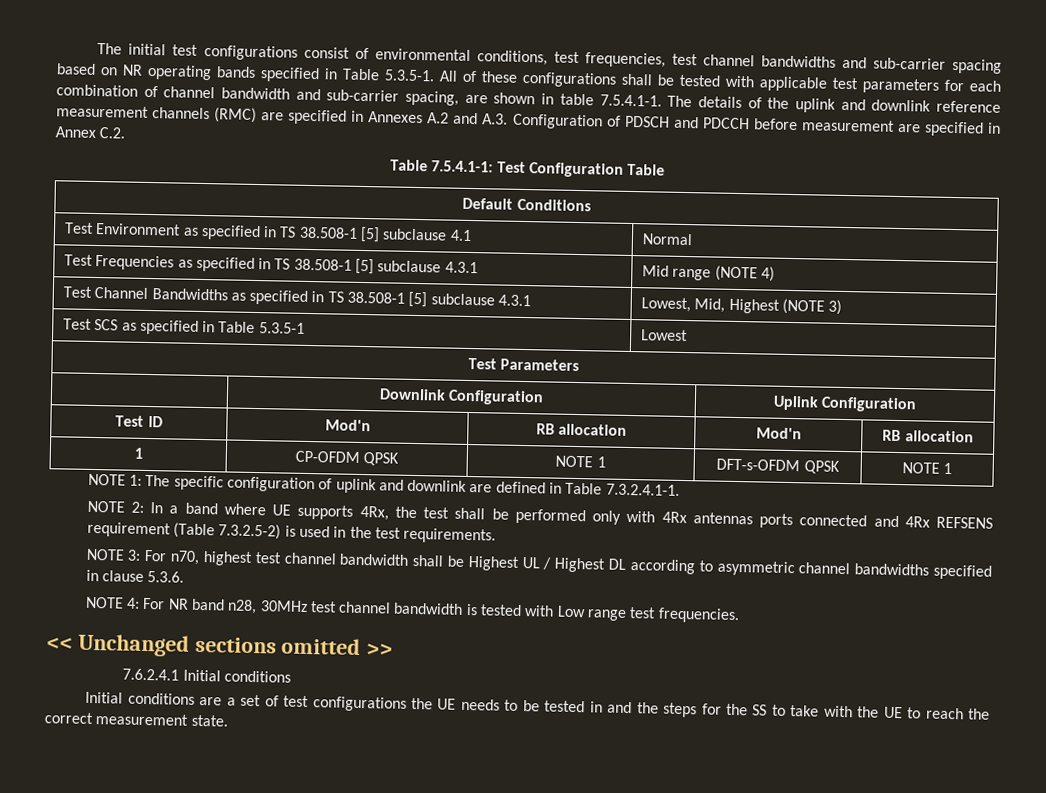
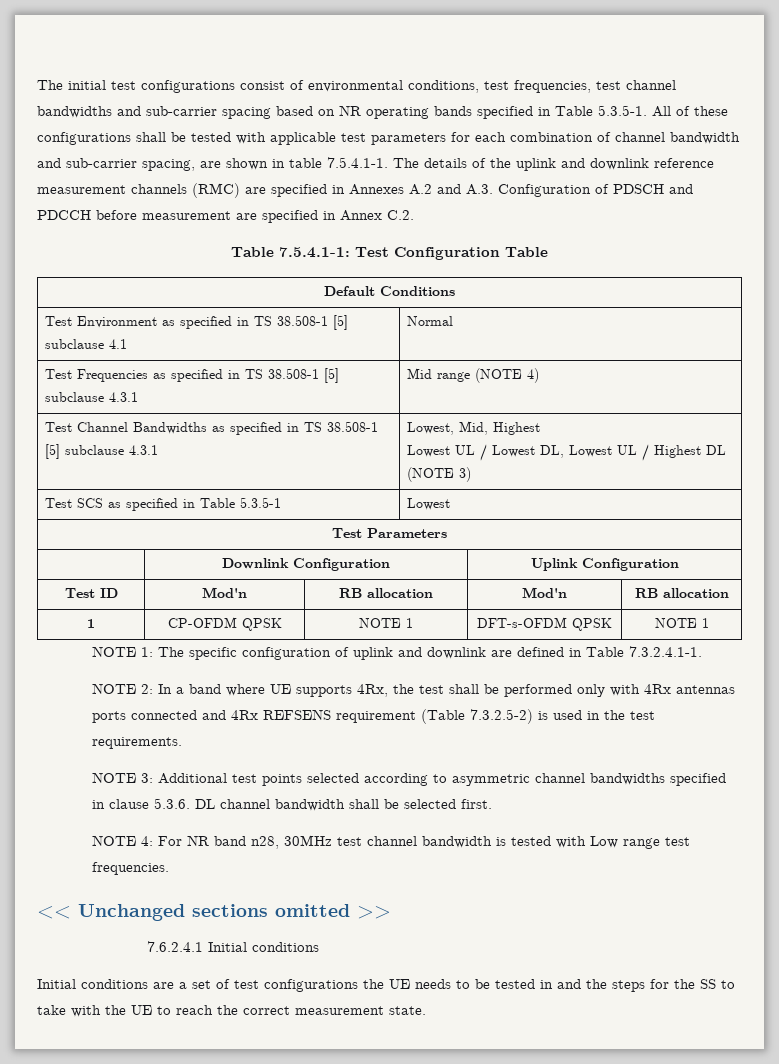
- Test Channel Bandwidths as specified in TS 38.508-1 [5] subclause 4.3.1 | Lowest, Mid, Highest (NOTE 3)
+ Test Channel Bandwidths as specified in TS 38.508-1 [5] subclause 4.3.1 | Lowest, Mid, Highest
+ Lowest UL / Lowest DL, Lowest UL / Highest DL (NOTE 3)
- NOTE 3: For n70, highest test channel bandwidth shall be Highest UL / Highest DL according to asymmetric channel bandwidths specified in clause 5.3.6.
+ NOTE 3: Additional test points selected according to asymmetric channel bandwidths specified in clause 5.3.6. DL channel bandwidth shall be selected first.

